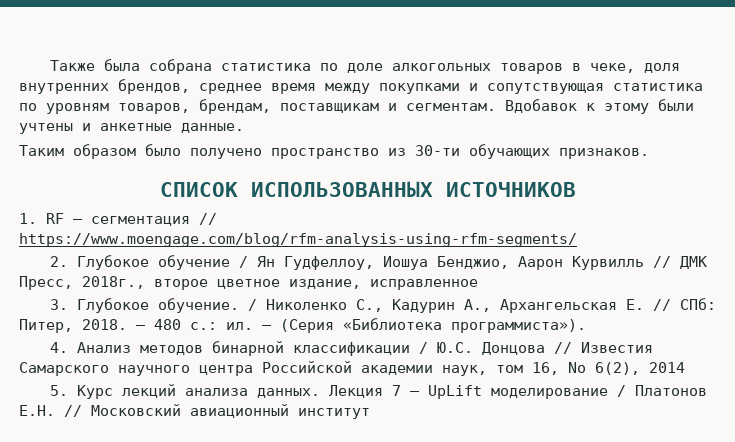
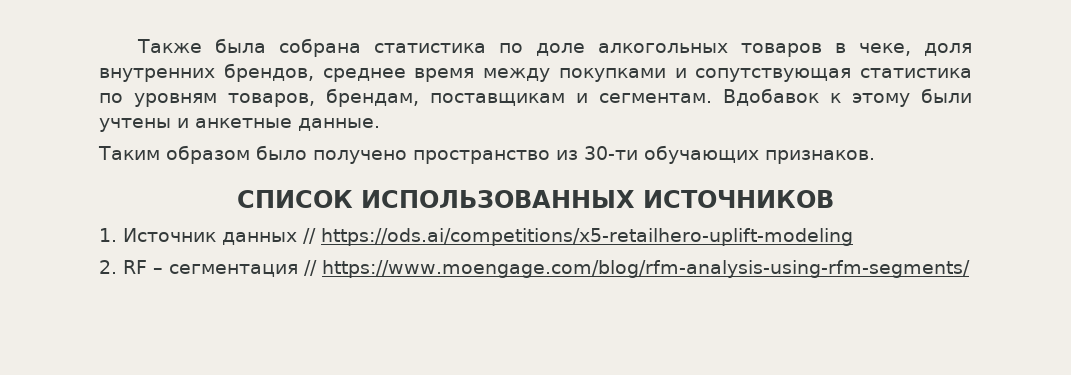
- 1. RF – сегментация // https://www.moengage.com/blog/rfm-analysis-using-rfm-segments/
+ 1. Источник данных // https://ods.ai/competitions/x5-retailhero-uplift-modeling
+ 2. RF – сегментация // https://www.moengage.com/blog/rfm-analysis-using-rfm-segments/
- 2. Глубокое обучение / Ян Гудфеллоу, Иошуа Бенджио, Аарон Курвилль // ДМК Пресс, 2018г., второе цветное издание, исправленное
- 3. Глубокое обучение. / Николенко С., Кадурин А., Архангельская Е. // СПб: Питер, 2018. — 480 с.: ил. — (Серия «Библиотека программиста»).
- 4. Анализ методов бинарной классификации / Ю.С. Донцова // Известия Самарского научного центра Российской академии наук, том 16, No 6(2), 2014
- 5. Курс лекций анализа данных. Лекция 7 – UpLift моделирование / Платонов Е.Н. // Московский авиационный институт

